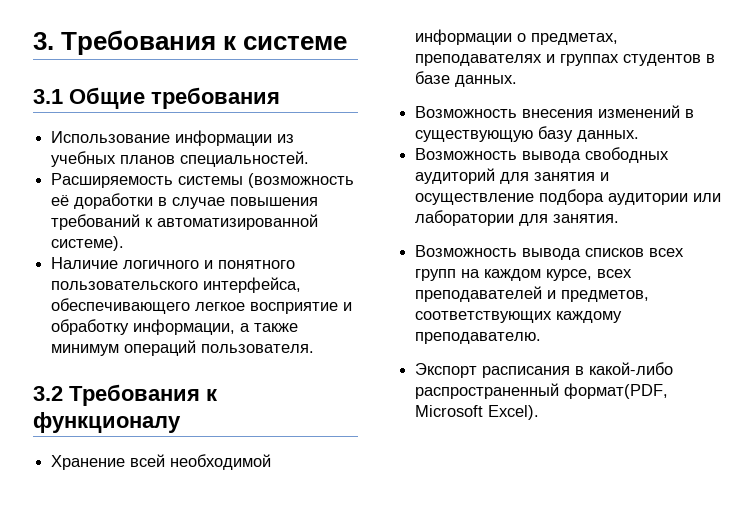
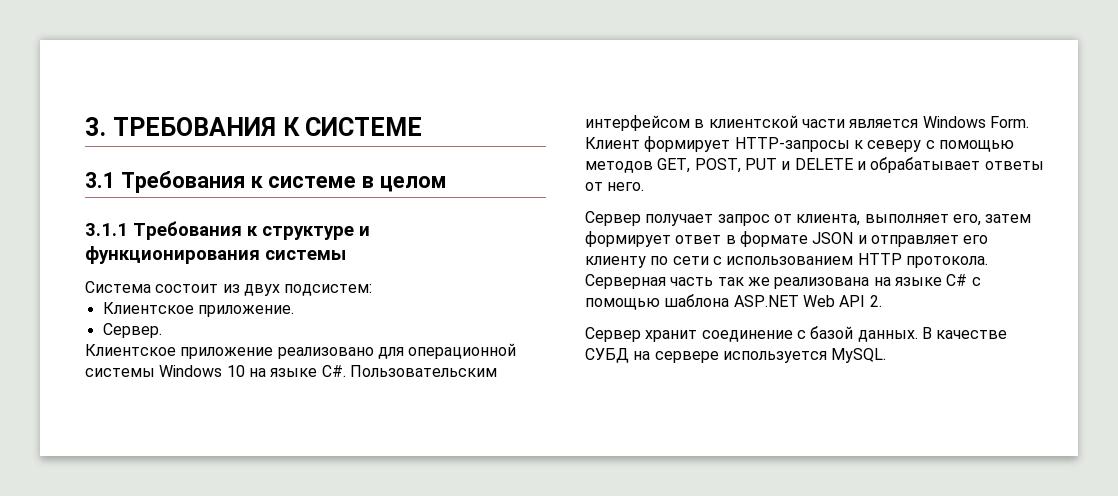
- 3. Требования к системе
- 3.1 Общие требования
- Использование информации из учебных планов специальностей.
- Расширяемость системы (возможность её доработки в случае повышения требований к автоматизированной системе).
- Наличие логичного и понятного пользовательского интерфейса, обеспечивающего легкое восприятие и обработку информации, а также минимум операций пользователя.
- 3.2 Требования к функционалу
- Хранение всей необходимой информации о предметах, преподавателях и группах студентов в базе данных.
- Возможность внесения изменений в существующую базу данных.
- Возможность вывода свободных аудиторий для занятия и осуществление подбора аудитории или лаборатории для занятия.
- Возможность вывода списков всех групп на каждом курсе, всех преподавателей и предметов, соответствующих каждому преподавателю.
- Экспорт расписания в какой-либо распространенный формат(PDF, Microsoft Excel).
+ 3. ТРЕБОВАНИЯ К СИСТЕМЕ
+ 3.1 Требования к системе в целом
+ 3.1.1 Требования к структуре и функционирования системы
+ Система состоит из двух подсистем:
+ Клиентское приложение.
+ Сервер.
+ Клиентское приложение реализовано для операционной системы Windows 10 на языке С#. Пользовательским интерфейсом в клиентской части является Windows Form. Клиент формирует HTTP-запросы к северу c помощью методов GET, POST, PUT и DELETE и обрабатывает ответы от него.
+ Сервер получает запрос от клиента, выполняет его, затем формирует ответ в формате JSON и отправляет его клиенту по сети с использованием HTTP протокола. Серверная часть так же реализована на языке С# с помощью шаблона ASP.NET Web API 2.
+ Сервер хранит соединение с базой данных. В качестве СУБД на сервере используется MySQL.

